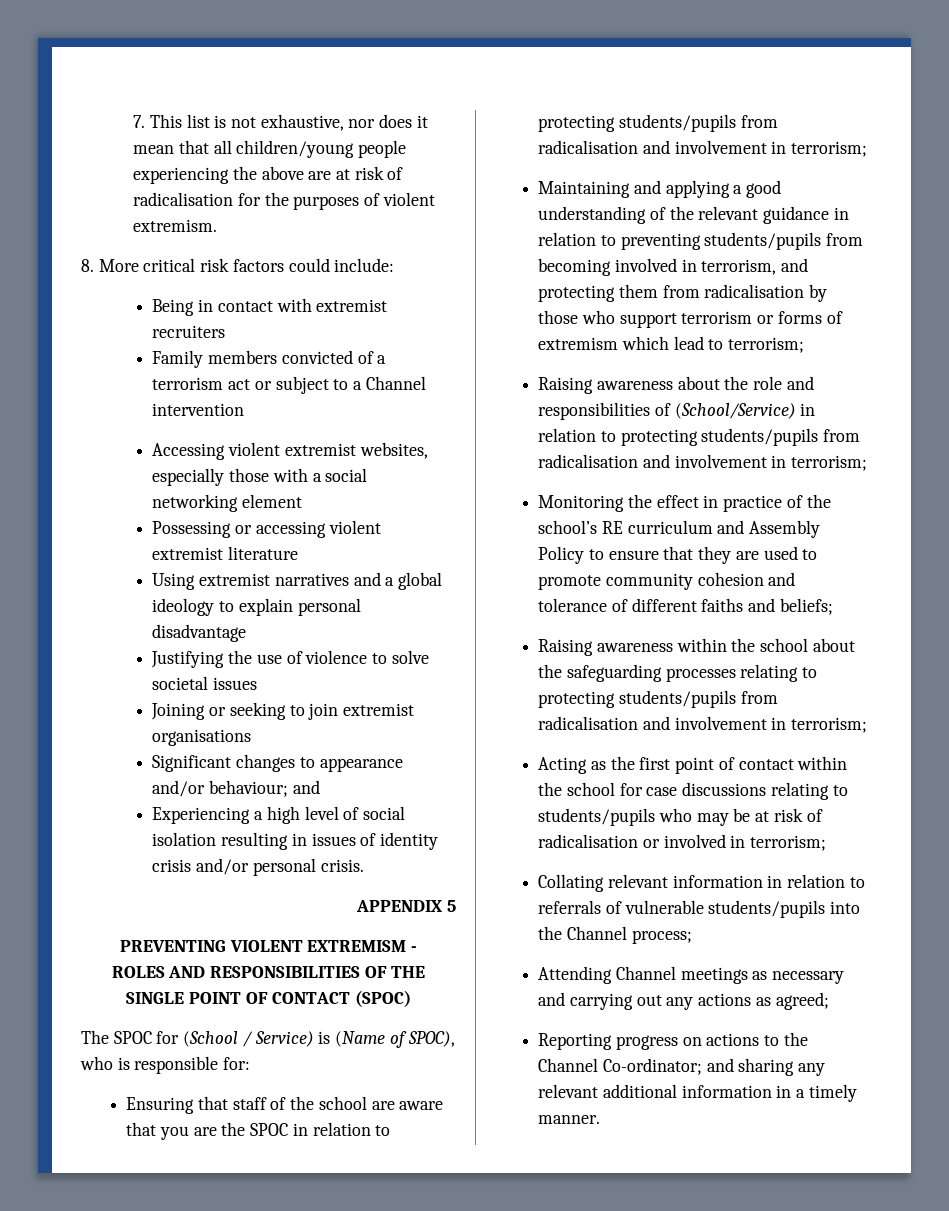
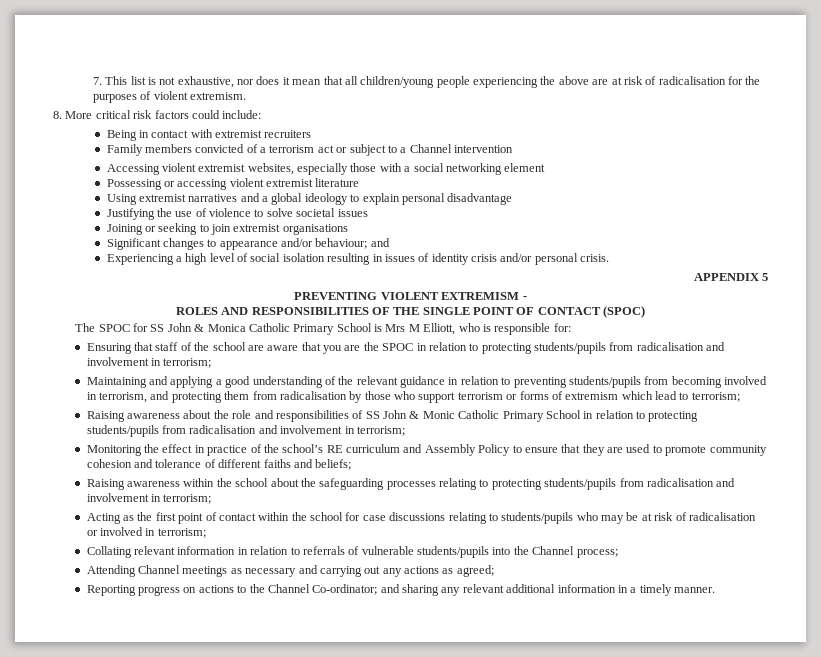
- The SPOC for (School / Service) is (Name of SPOC), who is responsible for:
+ The SPOC for SS John & Monica Catholic Primary School is Mrs M Elliott, who is responsible for:
- Raising awareness about the role and responsibilities of (School/Service) in relation to protecting students/pupils from radicalisation and involvement in terrorism;
+ Raising awareness about the role and responsibilities of SS John & Monic Catholic Primary School in relation to protecting students/pupils from radicalisation and involvement in terrorism;

